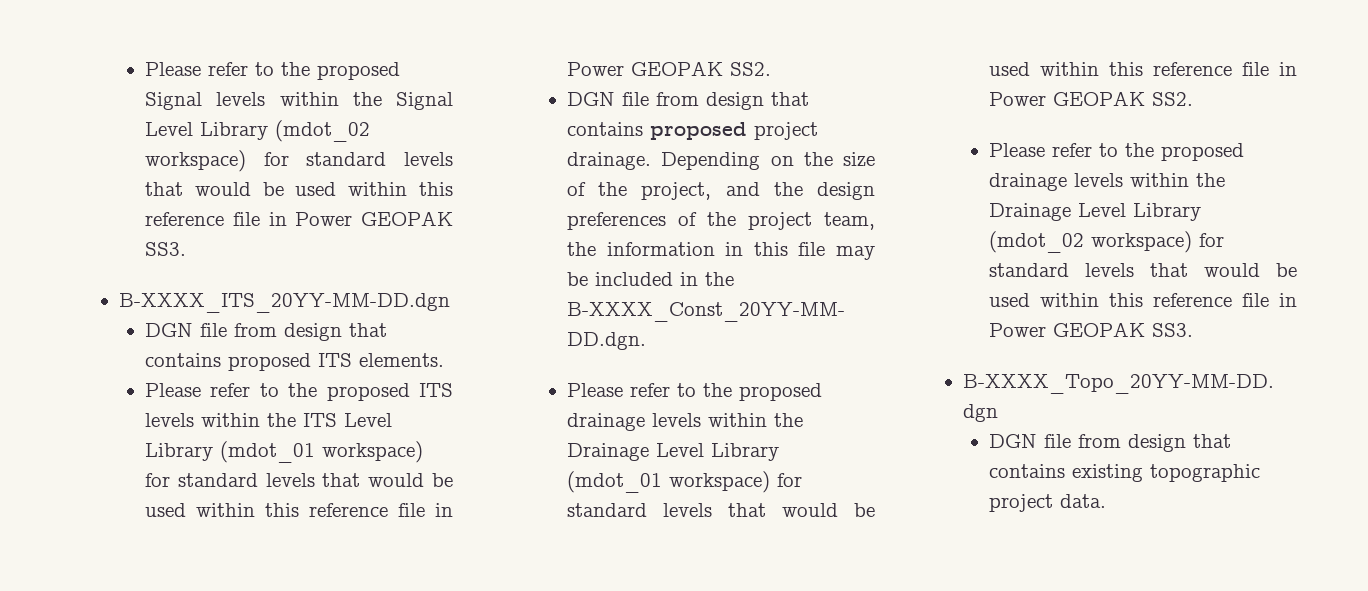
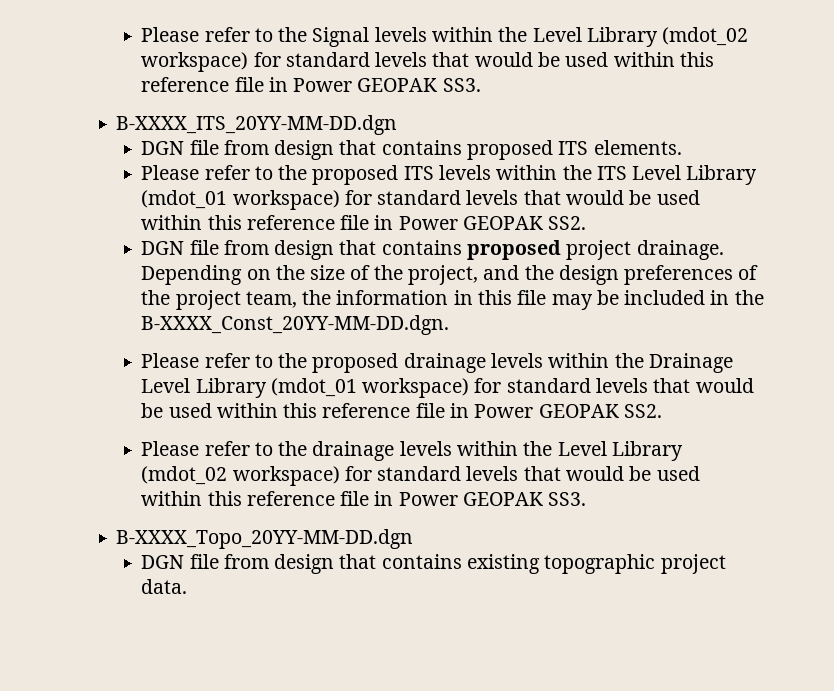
- Please refer to the proposed Signal levels within the Signal Level Library (mdot_02 workspace) for standard levels that would be used within this reference file in Power GEOPAK SS3.
+ Please refer to the Signal levels within the Level Library (mdot_02 workspace) for standard levels that would be used within this reference file in Power GEOPAK SS3.
- Please refer to the proposed drainage levels within the Drainage Level Library (mdot_02 workspace) for standard levels that would be used within this reference file in Power GEOPAK SS3.
+ Please refer to the drainage levels within the Level Library (mdot_02 workspace) for standard levels that would be used within this reference file in Power GEOPAK SS3.

